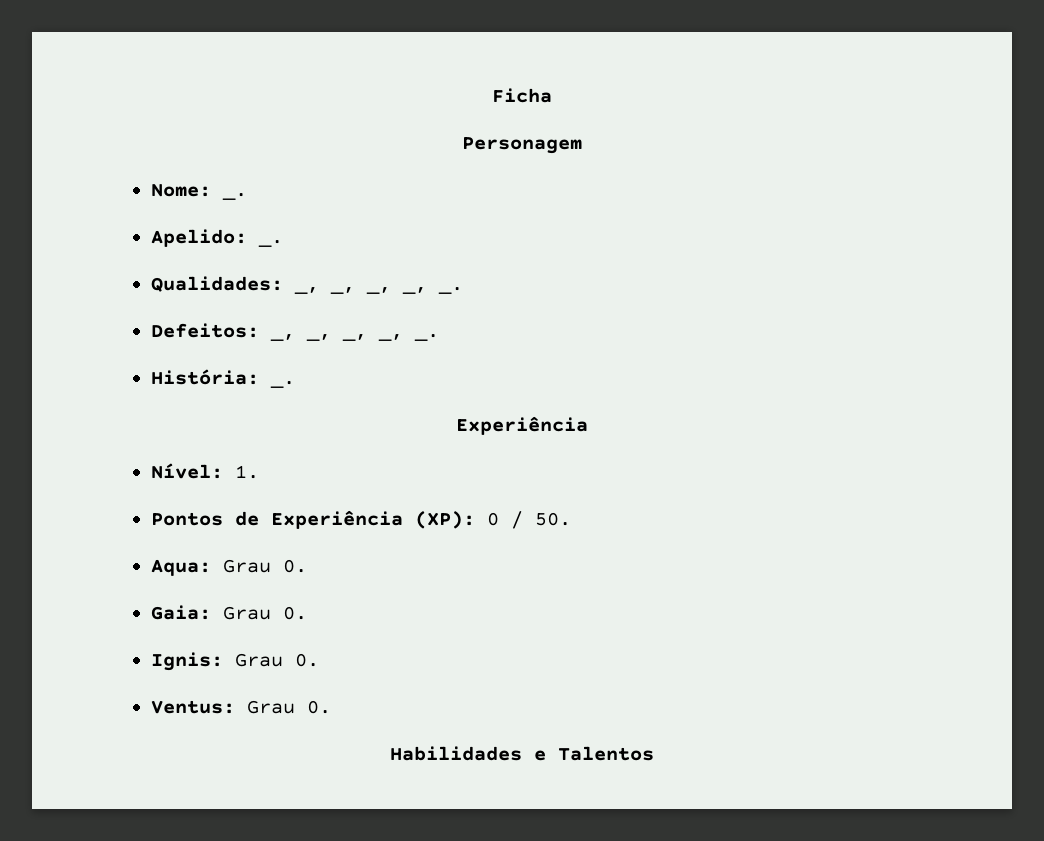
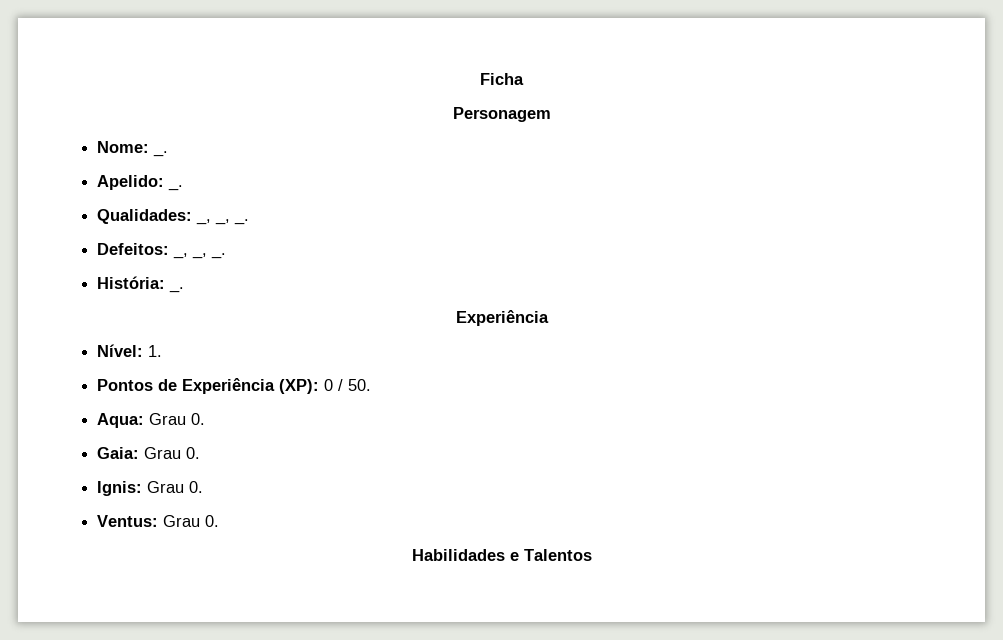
- Qualidades: _, _, _, _, _.
+ Qualidades: _, _, _.
- Defeitos: _, _, _, _, _.
+ Defeitos: _, _, _.

